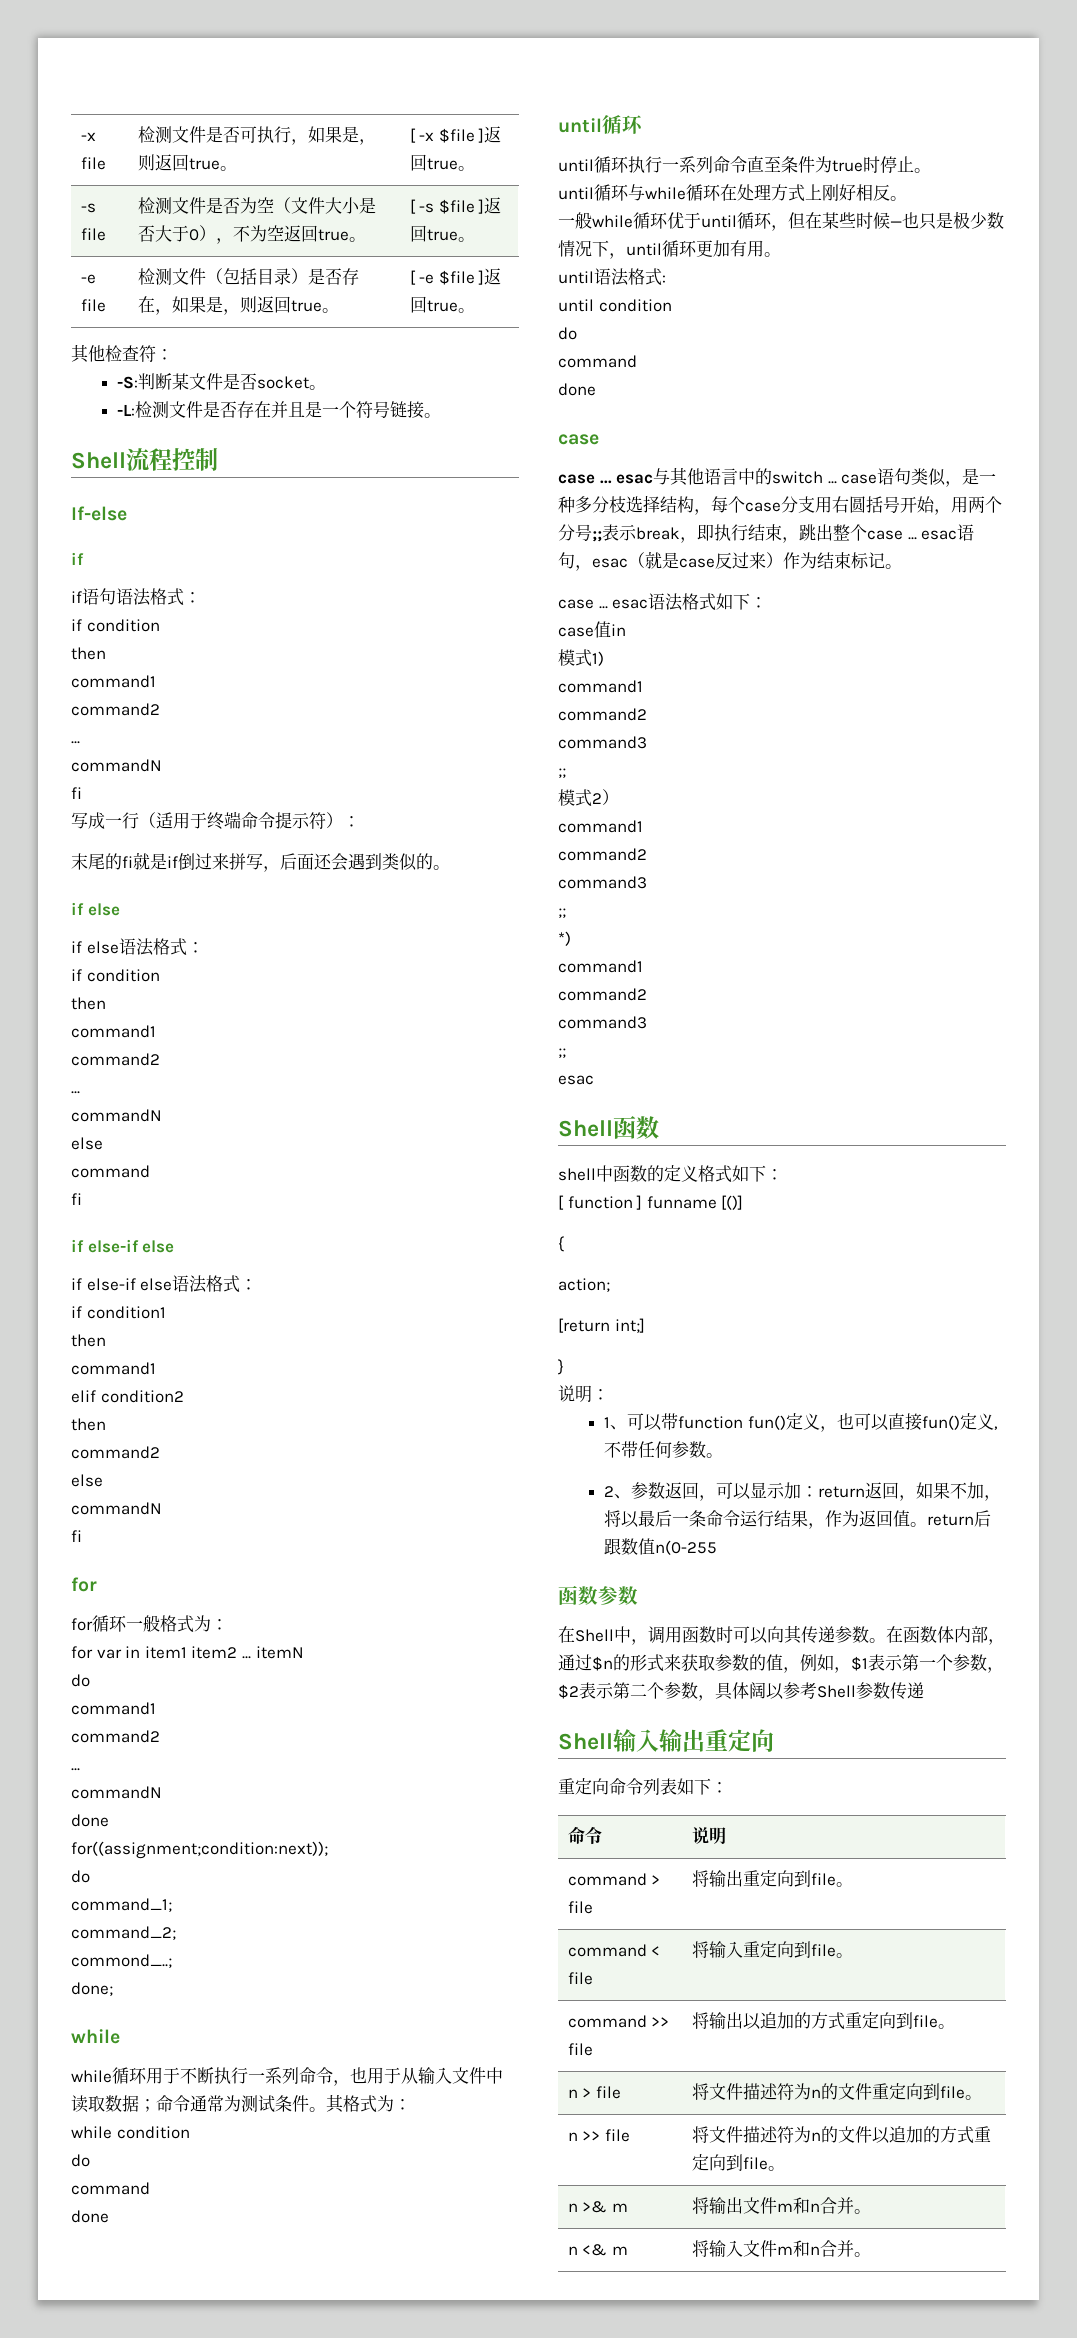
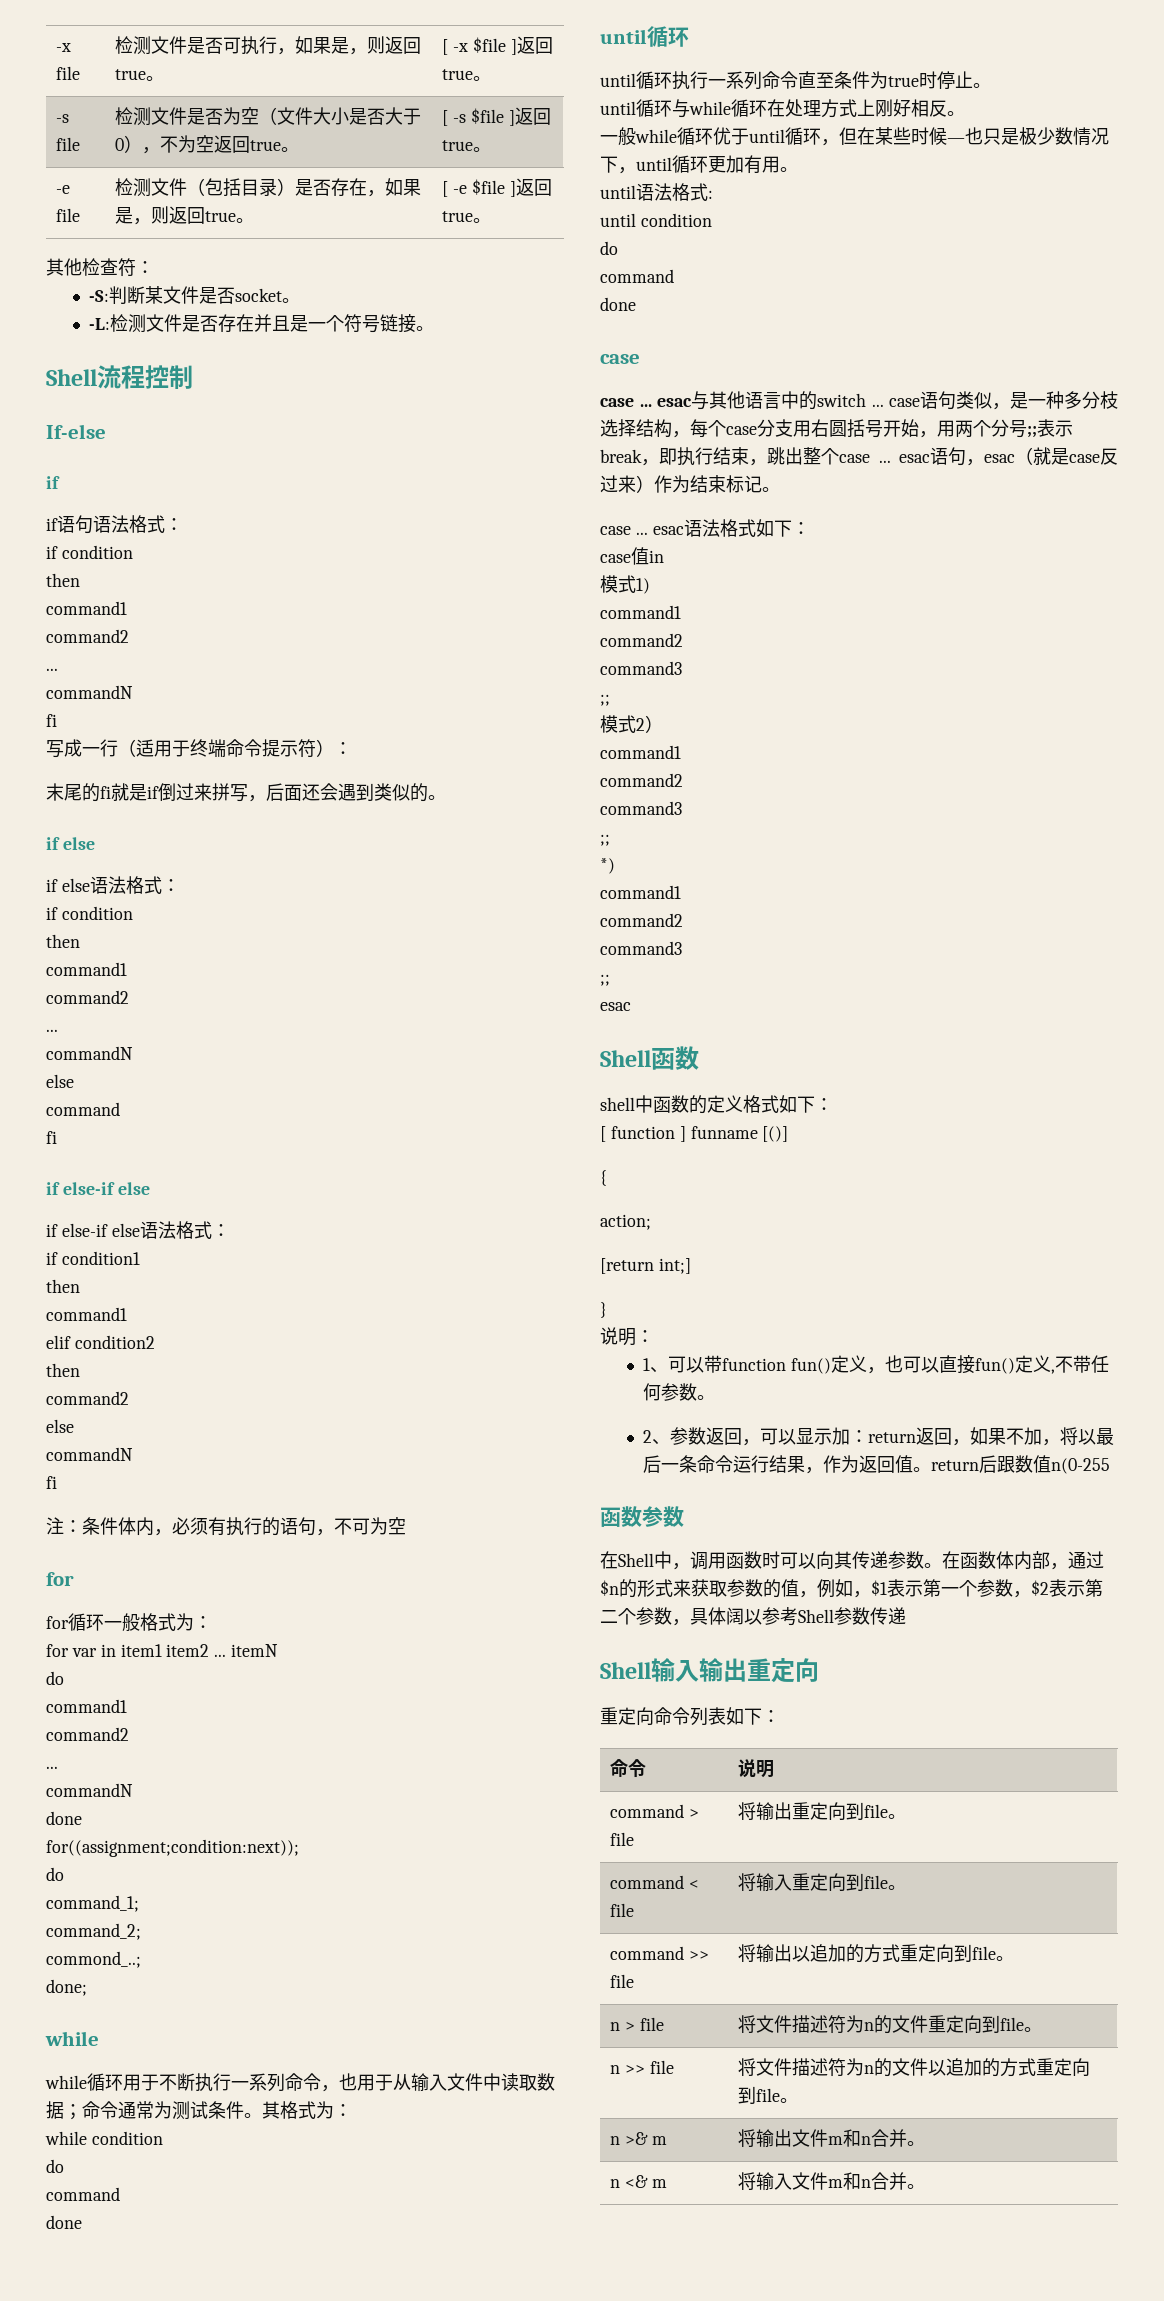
+ 注：条件体内，必须有执行的语句，不可为空

